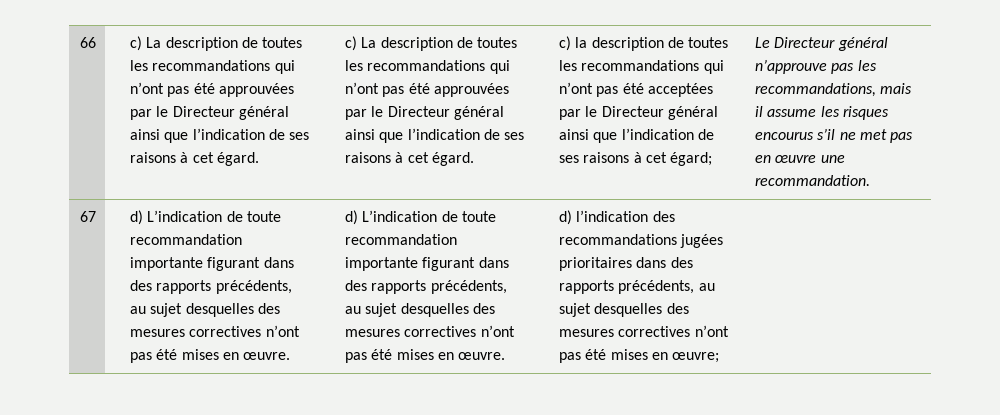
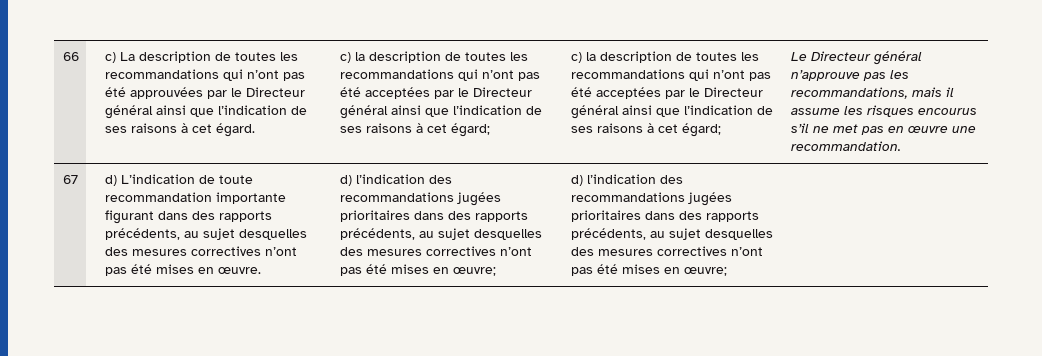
- c) La description de toutes les recommandations qui n’ont pas été approuvées par le Directeur général ainsi que l’indication de ses raisons à cet égard. | c) La description de toutes les recommandations qui n’ont pas été approuvées par le Directeur général ainsi que l’indication de ses raisons à cet égard.
+ c) La description de toutes les recommandations qui n’ont pas été approuvées par le Directeur général ainsi que l’indication de ses raisons à cet égard. | c) la description de toutes les recommandations qui n’ont pas été acceptées par le Directeur général ainsi que l’indication de ses raisons à cet égard;
- d) L’indication de toute recommandation importante figurant dans des rapports précédents, au sujet desquelles des mesures correctives n’ont pas été mises en œuvre. | d) L’indication de toute recommandation importante figurant dans des rapports précédents, au sujet desquelles des mesures correctives n’ont pas été mises en œuvre.
+ d) L’indication de toute recommandation importante figurant dans des rapports précédents, au sujet desquelles des mesures correctives n’ont pas été mises en œuvre. | d) l’indication des recommandations jugées prioritaires dans des rapports précédents, au sujet desquelles des mesures correctives n’ont pas été mises en œuvre;

